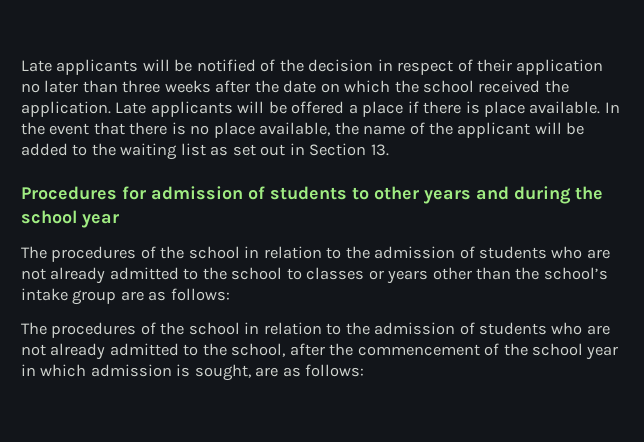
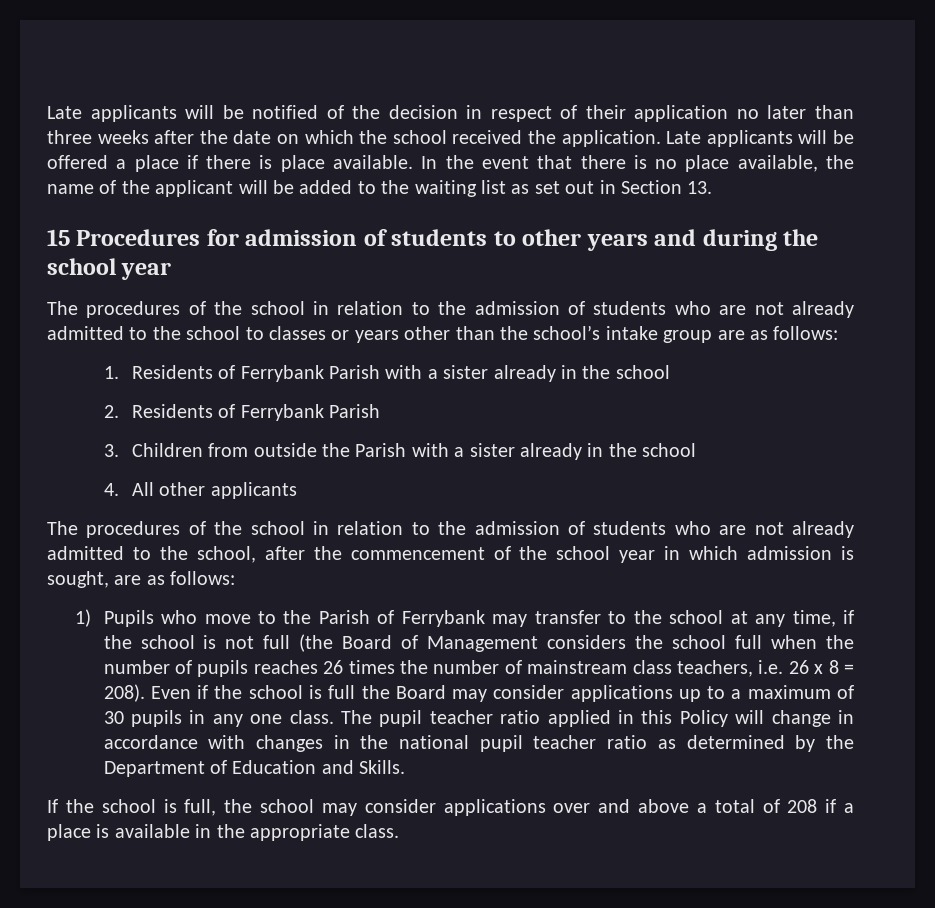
- Procedures for admission of students to other years and during the school year
+ 15 Procedures for admission of students to other years and during the school year
+ 1. Residents of Ferrybank Parish with a sister already in the school
+ 2. Residents of Ferrybank Parish
+ 3. Children from outside the Parish with a sister already in the school
+ 4. All other applicants
+ 1) Pupils who move to the Parish of Ferrybank may transfer to the school at any time, if the school is not full (the Board of Management considers the school full when the number of pupils reaches 26 times the number of mainstream class teachers, i.e. 26 x 8 = 208). Even if the school is full the Board may consider applications up to a maximum of 30 pupils in any one class. The pupil teacher ratio applied in this Policy will change in accordance with changes in the national pupil teacher ratio as determined by the Department of Education and Skills.
+ If the school is full, the school may consider applications over and above a total of 208 if a place is available in the appropriate class.

